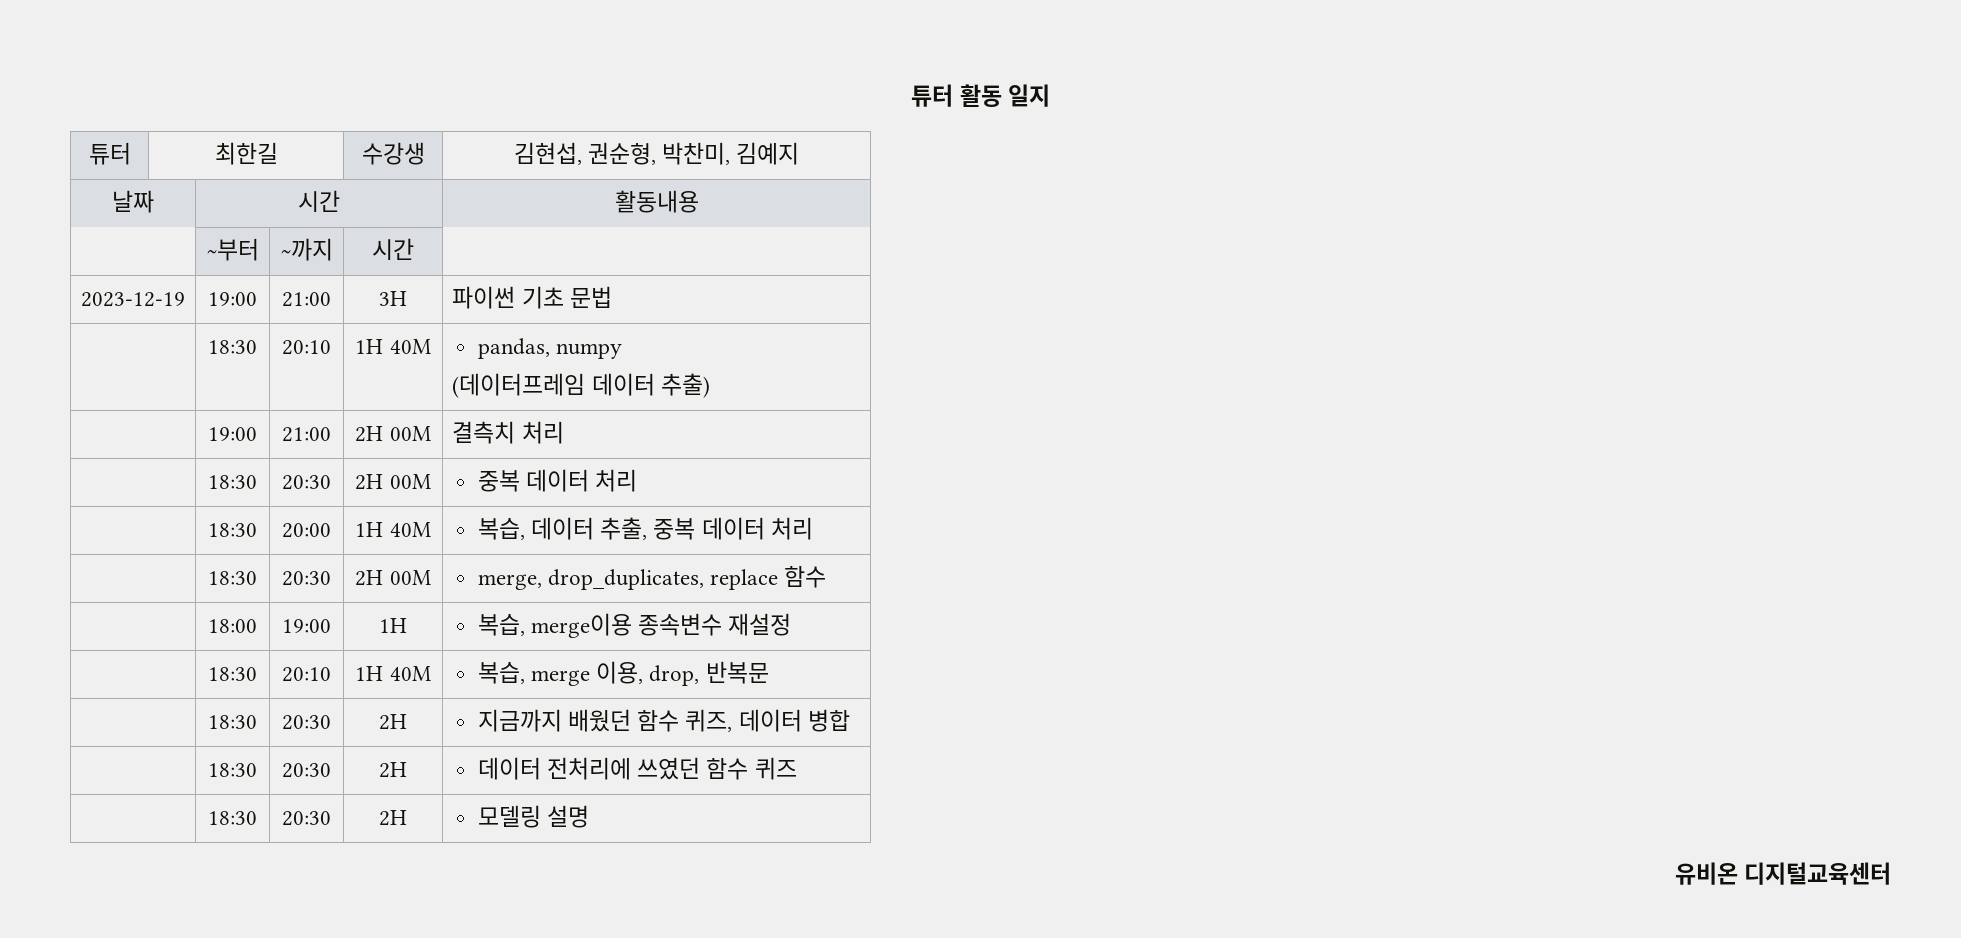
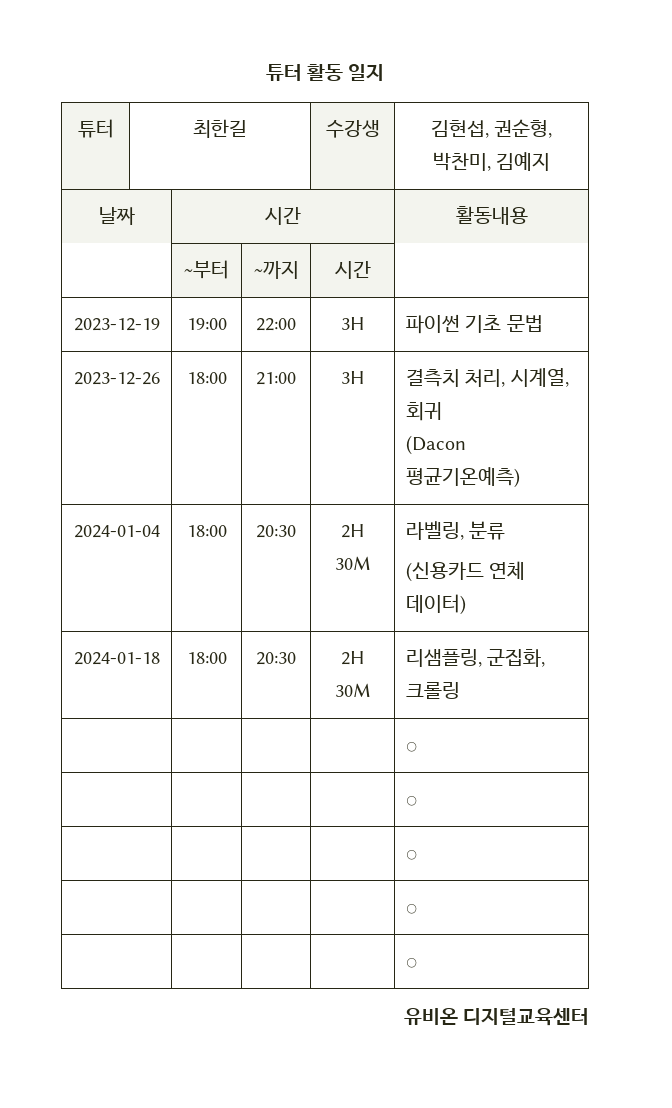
- 2023-12-19 | 19:00 | 21:00 | 3H | 파이썬 기초 문법
+ 2023-12-19 | 19:00 | 22:00 | 3H | 파이썬 기초 문법
- | 18:30 | 20:10 | 1H 40M | pandas, numpy
- (데이터프레임 데이터 추출)
- | 19:00 | 21:00 | 2H 00M | 결측치 처리
- | 18:30 | 20:30 | 2H 00M | 중복 데이터 처리
- | 18:30 | 20:00 | 1H 40M | 복습, 데이터 추출, 중복 데이터 처리
- | 18:30 | 20:30 | 2H 00M | merge, drop_duplicates, replace 함수
- | 18:00 | 19:00 | 1H | 복습, merge이용 종속변수 재설정
- | 18:30 | 20:10 | 1H 40M | 복습, merge 이용, drop, 반복문
- | 18:30 | 20:30 | 2H | 지금까지 배웠던 함수 퀴즈, 데이터 병합
- | 18:30 | 20:30 | 2H | 데이터 전처리에 쓰였던 함수 퀴즈
- | 18:30 | 20:30 | 2H | 모델링 설명
+ 2023-12-26 | 18:00 | 21:00 | 3H | 결측치 처리, 시계열, 회귀
+ (Dacon 평균기온예측)
+ 2024-01-04 | 18:00 | 20:30 | 2H 30M | 라벨링, 분류
+ (신용카드 연체 데이터)
+ 2024-01-18 | 18:00 | 20:30 | 2H 30M | 리샘플링, 군집화, 크롤링
+ | | | | ○
+ | | | | ○
+ | | | | ○
+ | | | | ○
+ | | | | ○

